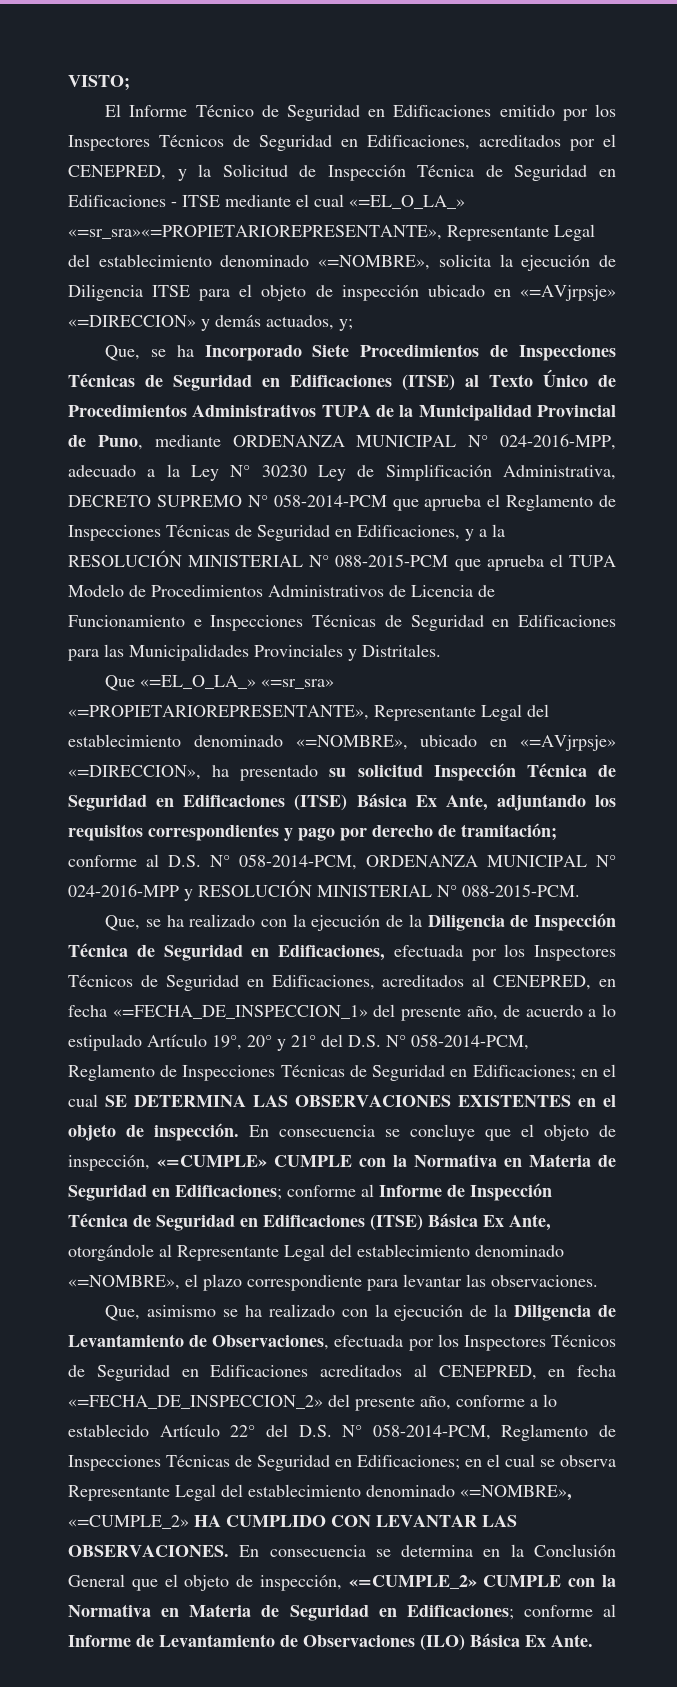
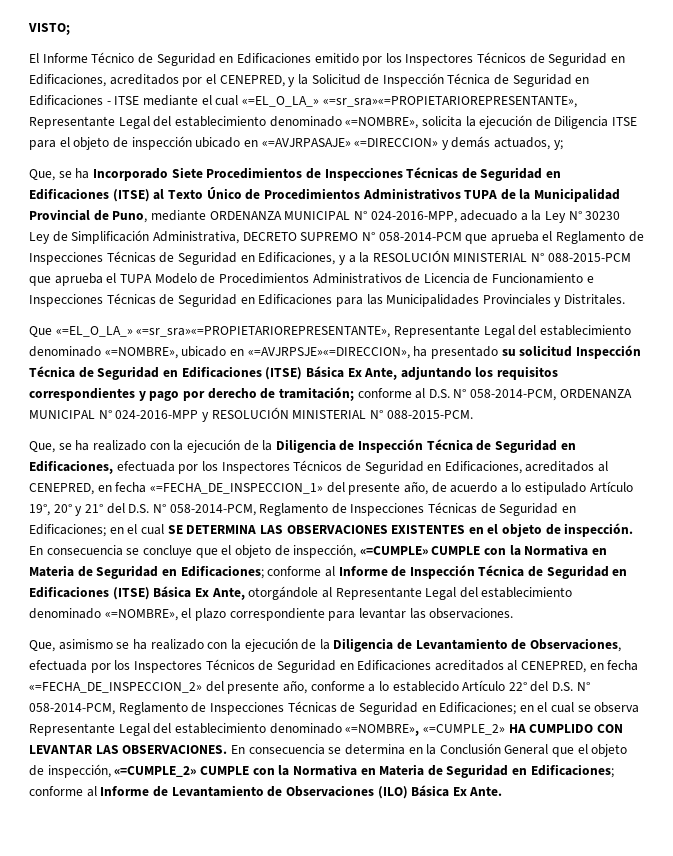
- El Informe Técnico de Seguridad en Edificaciones emitido por los Inspectores Técnicos de Seguridad en Edificaciones, acreditados por el CENEPRED, y la Solicitud de Inspección Técnica de Seguridad en Edificaciones - ITSE mediante el cual «=EL_O_LA_» «=sr_sra»«=PROPIETARIOREPRESENTANTE», Representante Legal del establecimiento denominado «=NOMBRE», solicita la ejecución de Diligencia ITSE para el objeto de inspección ubicado en «=AVjrpsje» «=DIRECCION» y demás actuados, y;
+ El Informe Técnico de Seguridad en Edificaciones emitido por los Inspectores Técnicos de Seguridad en Edificaciones, acreditados por el CENEPRED, y la Solicitud de Inspección Técnica de Seguridad en Edificaciones - ITSE mediante el cual «=EL_O_LA_» «=sr_sra»«=PROPIETARIOREPRESENTANTE», Representante Legal del establecimiento denominado «=NOMBRE», solicita la ejecución de Diligencia ITSE para el objeto de inspección ubicado en «=AVJRPASAJE» «=DIRECCION» y demás actuados, y;
- Que «=EL_O_LA_» «=sr_sra» «=PROPIETARIOREPRESENTANTE», Representante Legal del establecimiento denominado «=NOMBRE», ubicado en «=AVjrpsje» «=DIRECCION», ha presentado su solicitud Inspección Técnica de Seguridad en Edificaciones (ITSE) Básica Ex Ante, adjuntando los requisitos correspondientes y pago por derecho de tramitación; conforme al D.S. N° 058-2014-PCM, ORDENANZA MUNICIPAL N° 024-2016-MPP y RESOLUCIÓN MINISTERIAL N° 088-2015-PCM.
+ Que «=EL_O_LA_» «=sr_sra»«=PROPIETARIOREPRESENTANTE», Representante Legal del establecimiento denominado «=NOMBRE», ubicado en «=AVJRPSJE»«=DIRECCION», ha presentado su solicitud Inspección Técnica de Seguridad en Edificaciones (ITSE) Básica Ex Ante, adjuntando los requisitos correspondientes y pago por derecho de tramitación; conforme al D.S. N° 058-2014-PCM, ORDENANZA MUNICIPAL N° 024-2016-MPP y RESOLUCIÓN MINISTERIAL N° 088-2015-PCM.

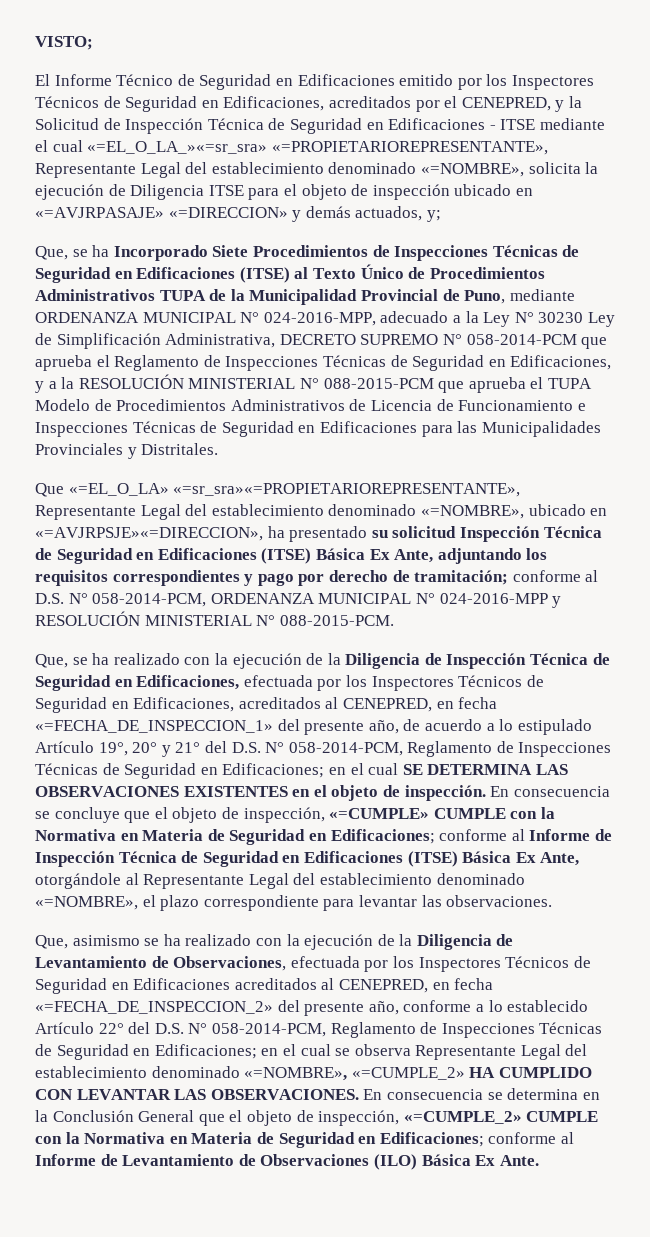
- El Informe Técnico de Seguridad en Edificaciones emitido por los Inspectores Técnicos de Seguridad en Edificaciones, acreditados por el CENEPRED, y la Solicitud de Inspección Técnica de Seguridad en Edificaciones - ITSE mediante el cual «=EL_O_LA_» «=sr_sra»«=PROPIETARIOREPRESENTANTE», Representante Legal del establecimiento denominado «=NOMBRE», solicita la ejecución de Diligencia ITSE para el objeto de inspección ubicado en «=AVJRPASAJE» «=DIRECCION» y demás actuados, y;
+ El Informe Técnico de Seguridad en Edificaciones emitido por los Inspectores Técnicos de Seguridad en Edificaciones, acreditados por el CENEPRED, y la Solicitud de Inspección Técnica de Seguridad en Edificaciones - ITSE mediante el cual «=EL_O_LA_»«=sr_sra» «=PROPIETARIOREPRESENTANTE», Representante Legal del establecimiento denominado «=NOMBRE», solicita la ejecución de Diligencia ITSE para el objeto de inspección ubicado en «=AVJRPASAJE» «=DIRECCION» y demás actuados, y;
- Que «=EL_O_LA_» «=sr_sra»«=PROPIETARIOREPRESENTANTE», Representante Legal del establecimiento denominado «=NOMBRE», ubicado en «=AVJRPSJE»«=DIRECCION», ha presentado su solicitud Inspección Técnica de Seguridad en Edificaciones (ITSE) Básica Ex Ante, adjuntando los requisitos correspondientes y pago por derecho de tramitación; conforme al D.S. N° 058-2014-PCM, ORDENANZA MUNICIPAL N° 024-2016-MPP y RESOLUCIÓN MINISTERIAL N° 088-2015-PCM.
+ Que «=EL_O_LA» «=sr_sra»«=PROPIETARIOREPRESENTANTE», Representante Legal del establecimiento denominado «=NOMBRE», ubicado en «=AVJRPSJE»«=DIRECCION», ha presentado su solicitud Inspección Técnica de Seguridad en Edificaciones (ITSE) Básica Ex Ante, adjuntando los requisitos correspondientes y pago por derecho de tramitación; conforme al D.S. N° 058-2014-PCM, ORDENANZA MUNICIPAL N° 024-2016-MPP y RESOLUCIÓN MINISTERIAL N° 088-2015-PCM.

